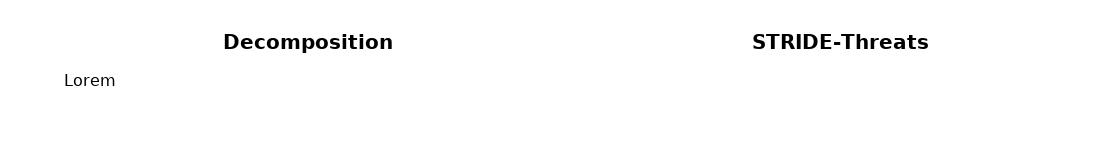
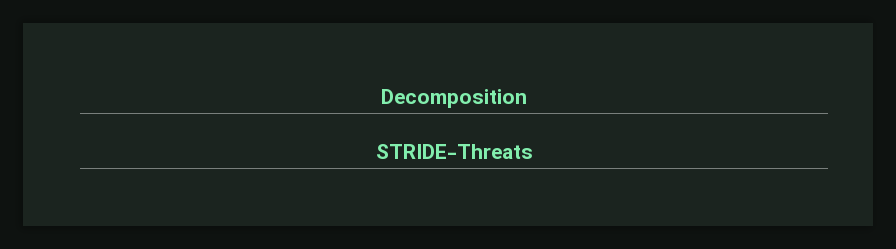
- Lorem

